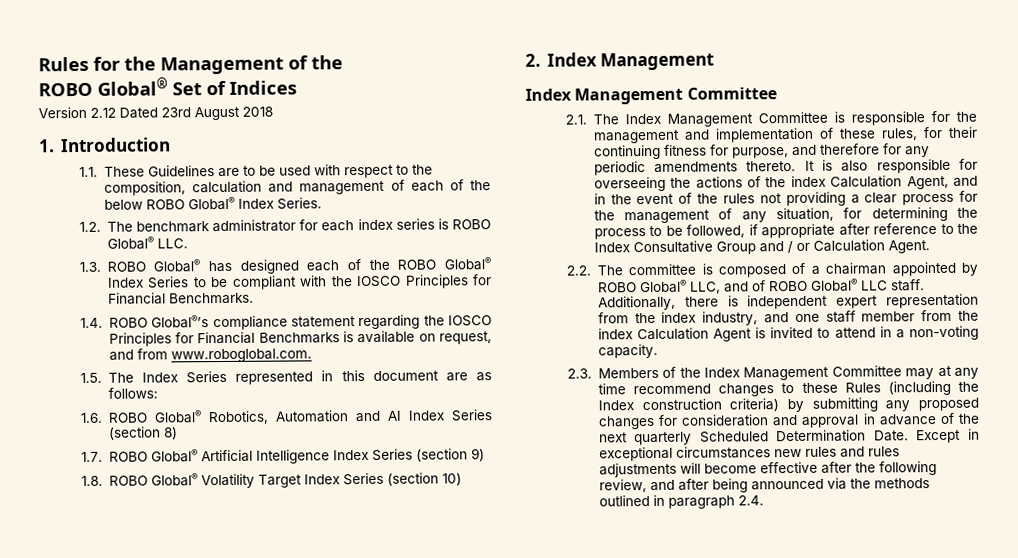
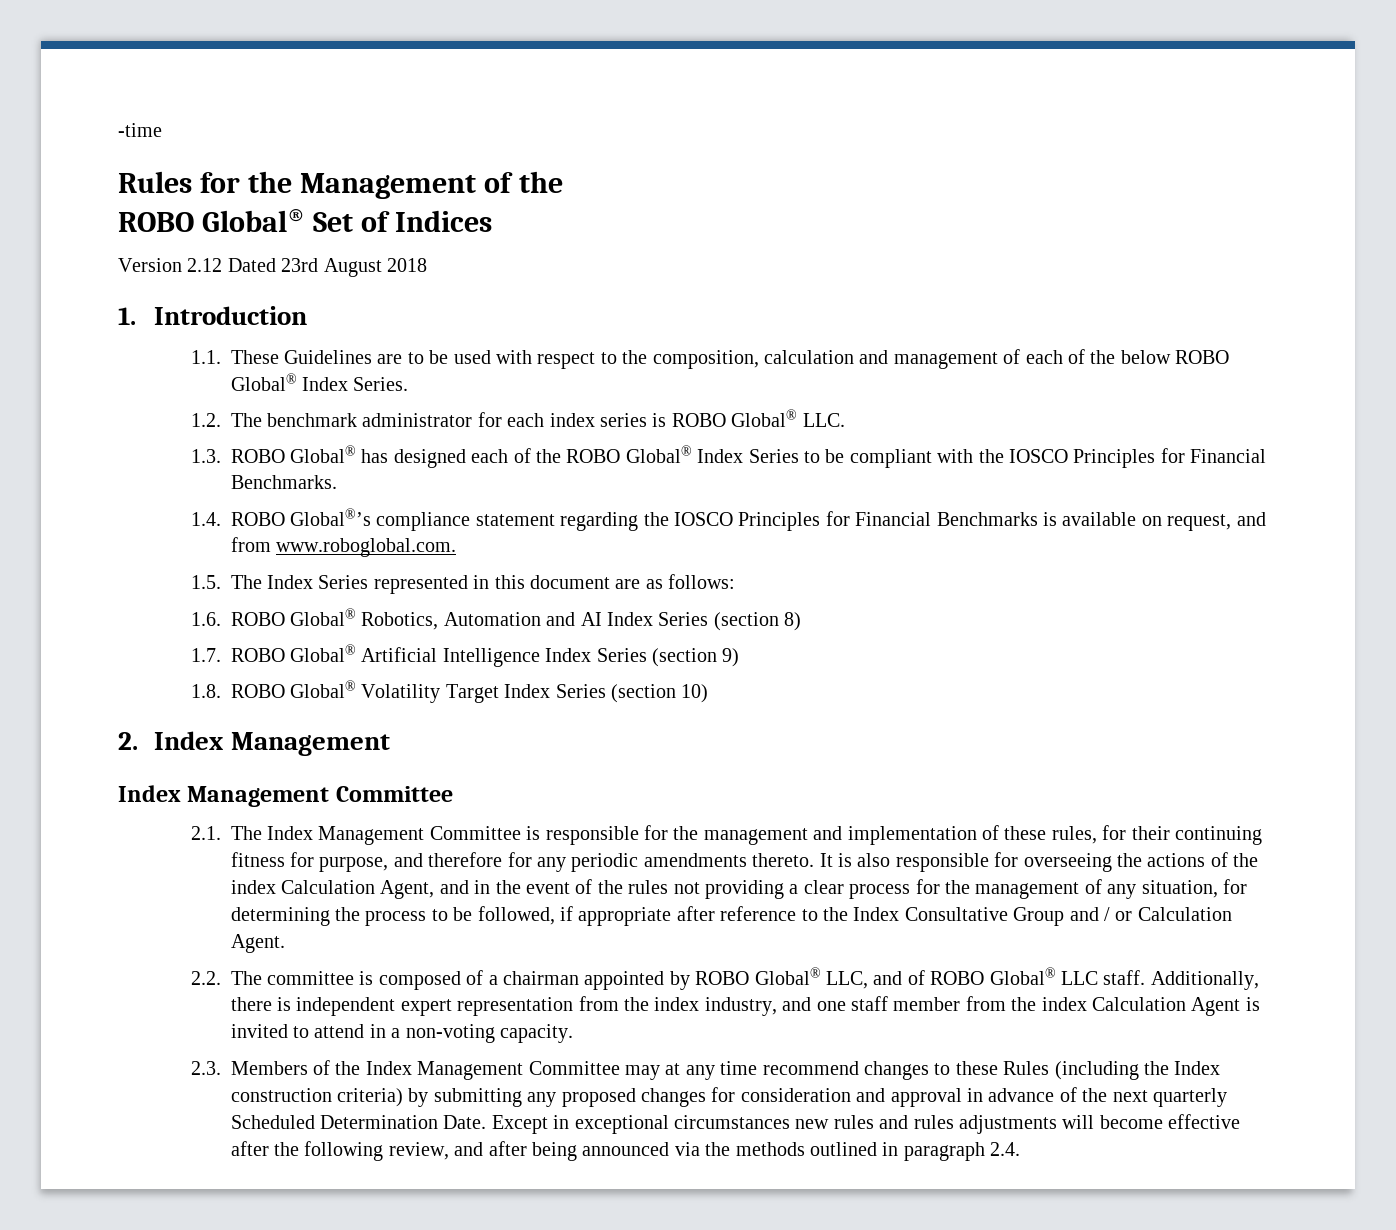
+ -time

